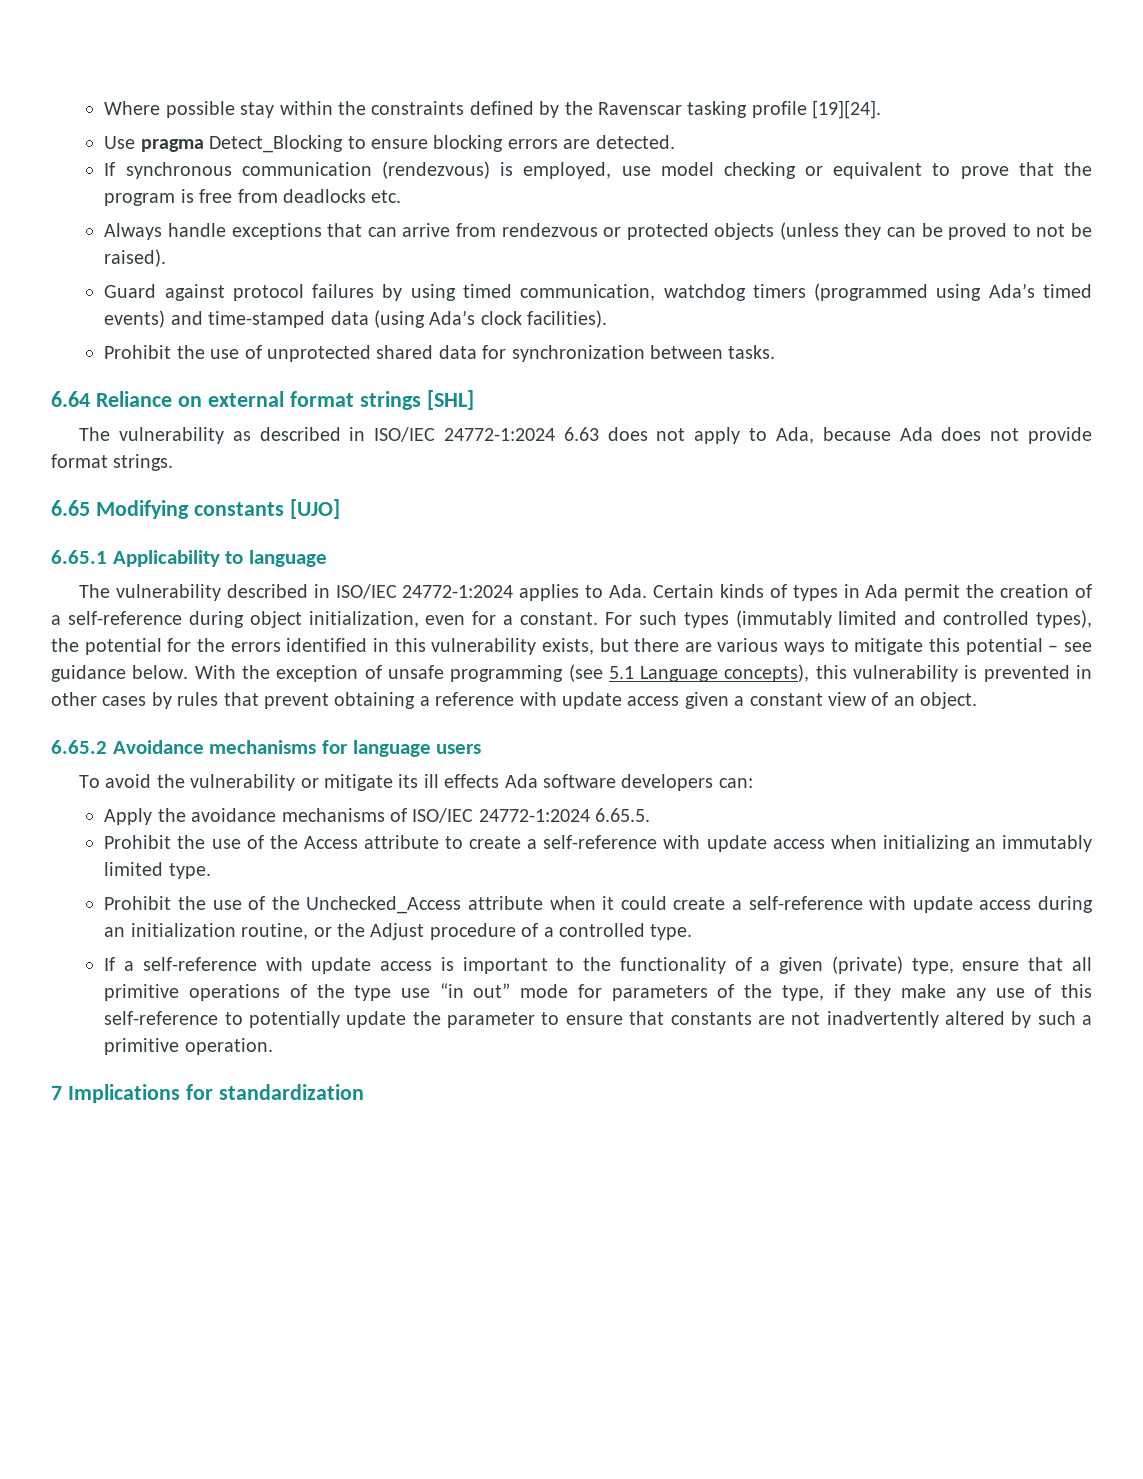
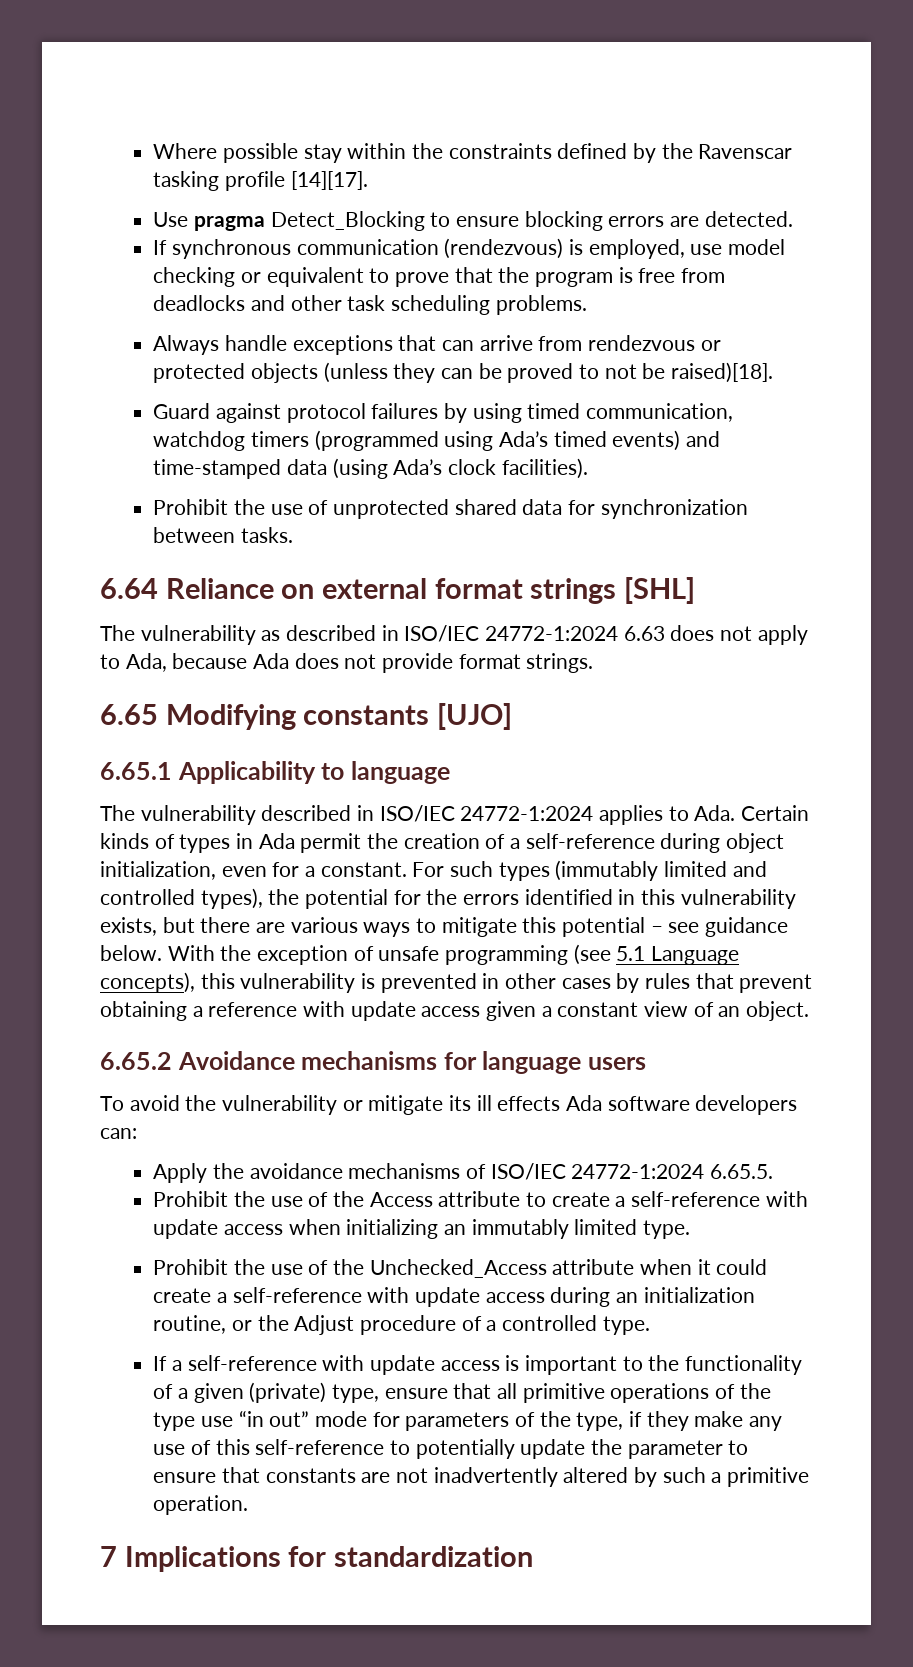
- Where possible stay within the constraints defined by the Ravenscar tasking profile [19][24].
+ Where possible stay within the constraints defined by the Ravenscar tasking profile [14][17].
- If synchronous communication (rendezvous) is employed, use model checking or equivalent to prove that the program is free from deadlocks etc.
+ If synchronous communication (rendezvous) is employed, use model checking or equivalent to prove that the program is free from deadlocks and other task scheduling problems.
- Always handle exceptions that can arrive from rendezvous or protected objects (unless they can be proved to not be raised).
+ Always handle exceptions that can arrive from rendezvous or protected objects (unless they can be proved to not be raised)[18].

